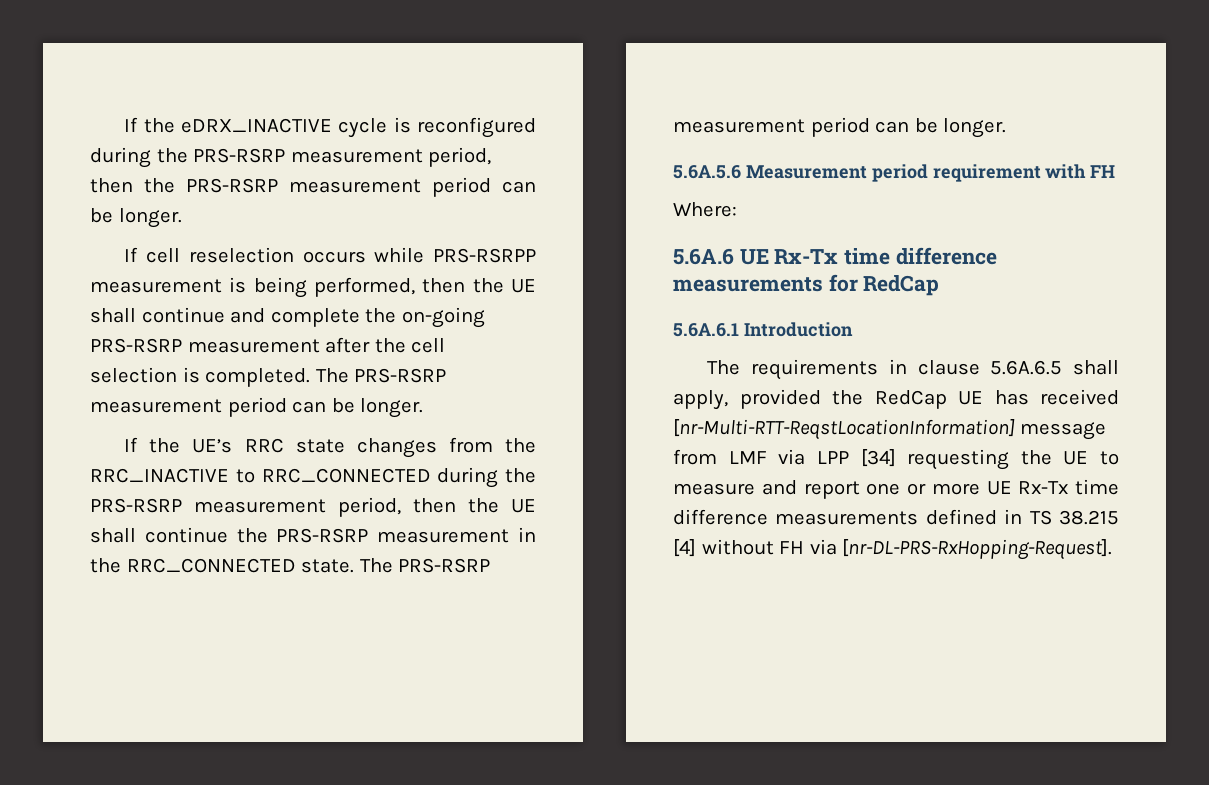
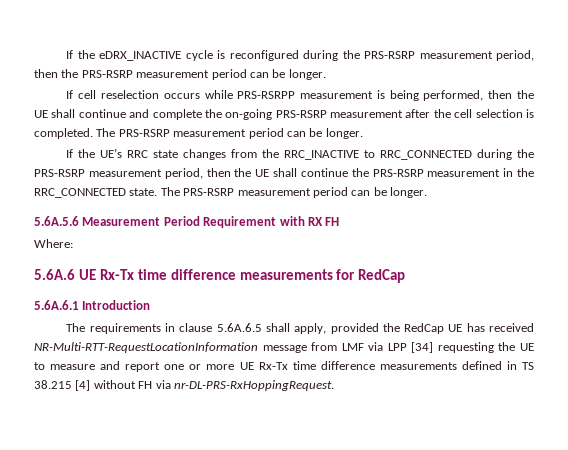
- 5.6A.5.6 Measurement period requirement with FH
+ 5.6A.5.6 Measurement Period Requirement with RX FH
- The requirements in clause 5.6A.6.5 shall apply, provided the RedCap UE has received [nr-Multi-RTT-ReqstLocationInformation] message from LMF via LPP [34] requesting the UE to measure and report one or more UE Rx-Tx time difference measurements defined in TS 38.215 [4] without FH via [nr-DL-PRS-RxHopping-Request].
+ The requirements in clause 5.6A.6.5 shall apply, provided the RedCap UE has received NR-Multi-RTT-RequestLocationInformation message from LMF via LPP [34] requesting the UE to measure and report one or more UE Rx-Tx time difference measurements defined in TS 38.215 [4] without FH via nr-DL-PRS-RxHoppingRequest.

